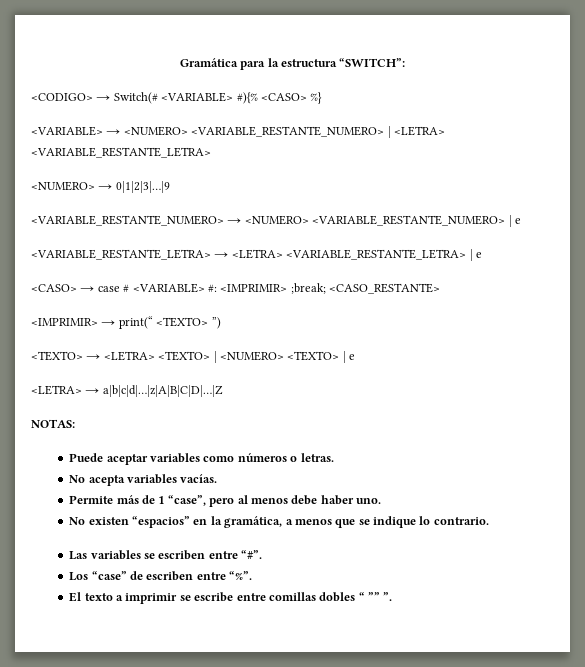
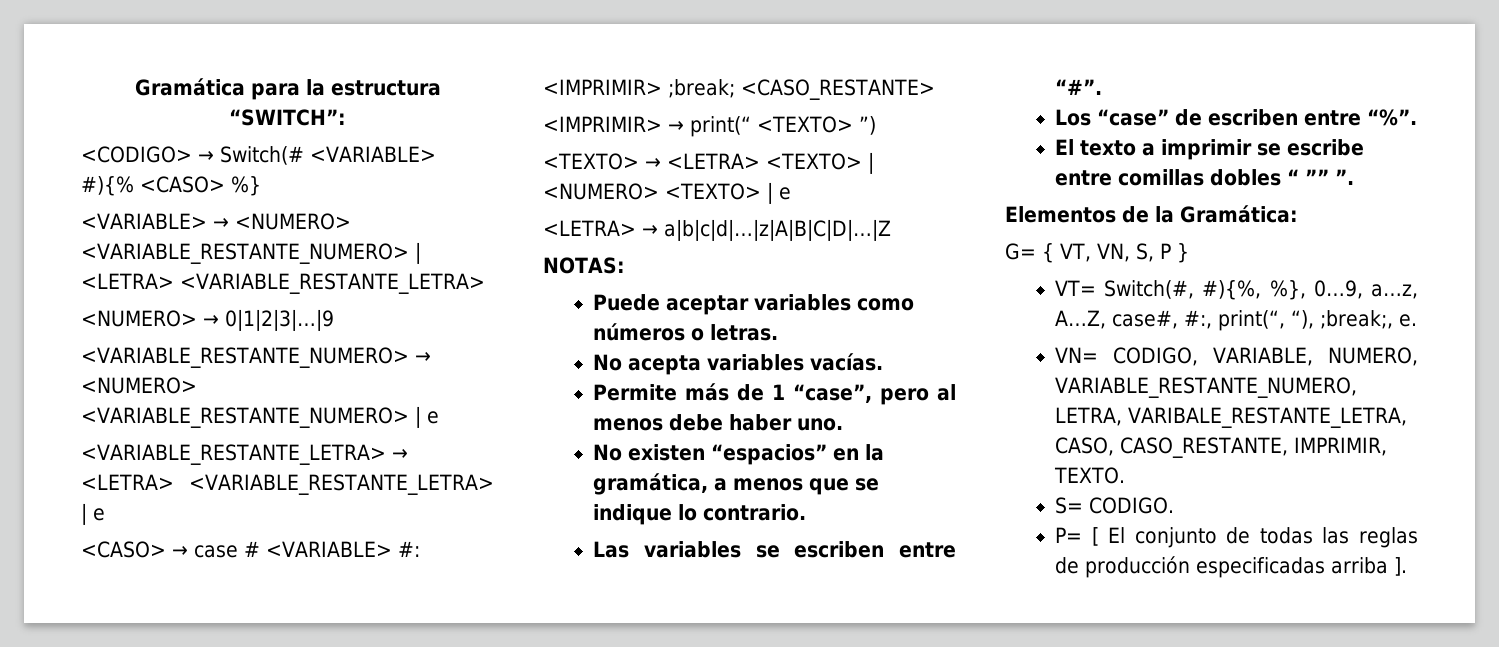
+ Elementos de la Gramática:
+ G= { VT, VN, S, P }
+ VT= Switch(#, #){%, %}, 0…9, a…z, A…Z, case#, #:, print(“, “), ;break;, e.
+ VN= CODIGO, VARIABLE, NUMERO, VARIABLE_RESTANTE_NUMERO, LETRA, VARIBALE_RESTANTE_LETRA, CASO, CASO_RESTANTE, IMPRIMIR, TEXTO.
+ S= CODIGO.
+ P= [ El conjunto de todas las reglas de producción especificadas arriba ].

